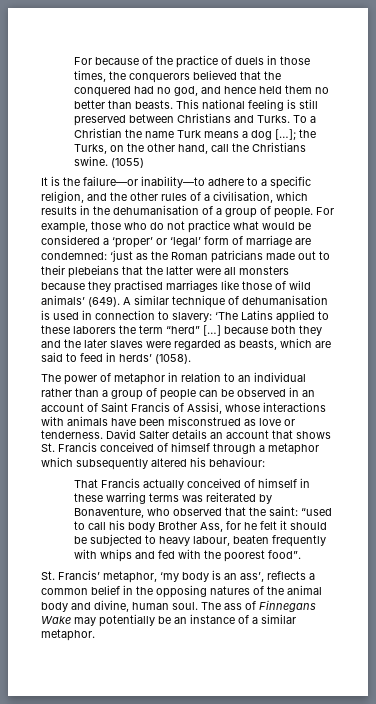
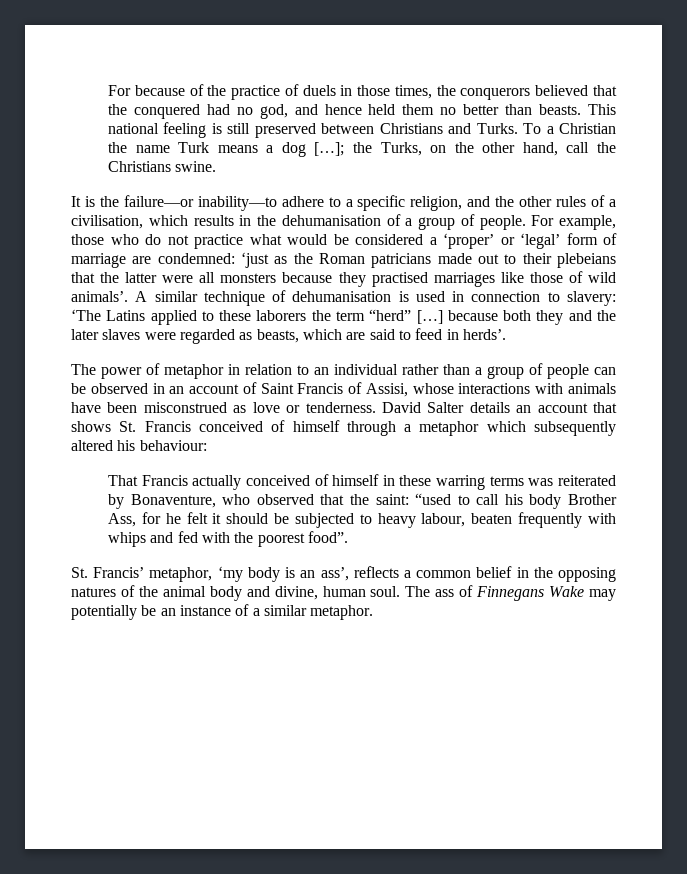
- (1055)
- For example, those who do not practice what would be considered a ‘proper’ or ‘legal’ form of marriage are condemned: ‘just as the Roman patricians made out to their plebeians that the latter were all monsters because they practised marriages like those of wild animals’ (649).
+ For example, those who do not practice what would be considered a ‘proper’ or ‘legal’ form of marriage are condemned: ‘just as the Roman patricians made out to their plebeians that the latter were all monsters because they practised marriages like those of wild animals’.
- A similar technique of dehumanisation is used in connection to slavery: ‘The Latins applied to these laborers the term “herd” […] because both they and the later slaves were regarded as beasts, which are said to feed in herds’ (1058).
+ A similar technique of dehumanisation is used in connection to slavery: ‘The Latins applied to these laborers the term “herd” […] because both they and the later slaves were regarded as beasts, which are said to feed in herds’.

